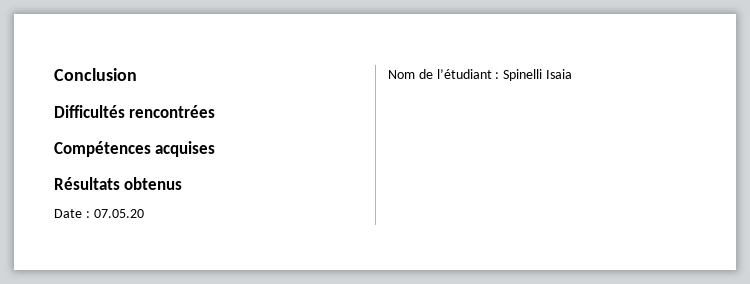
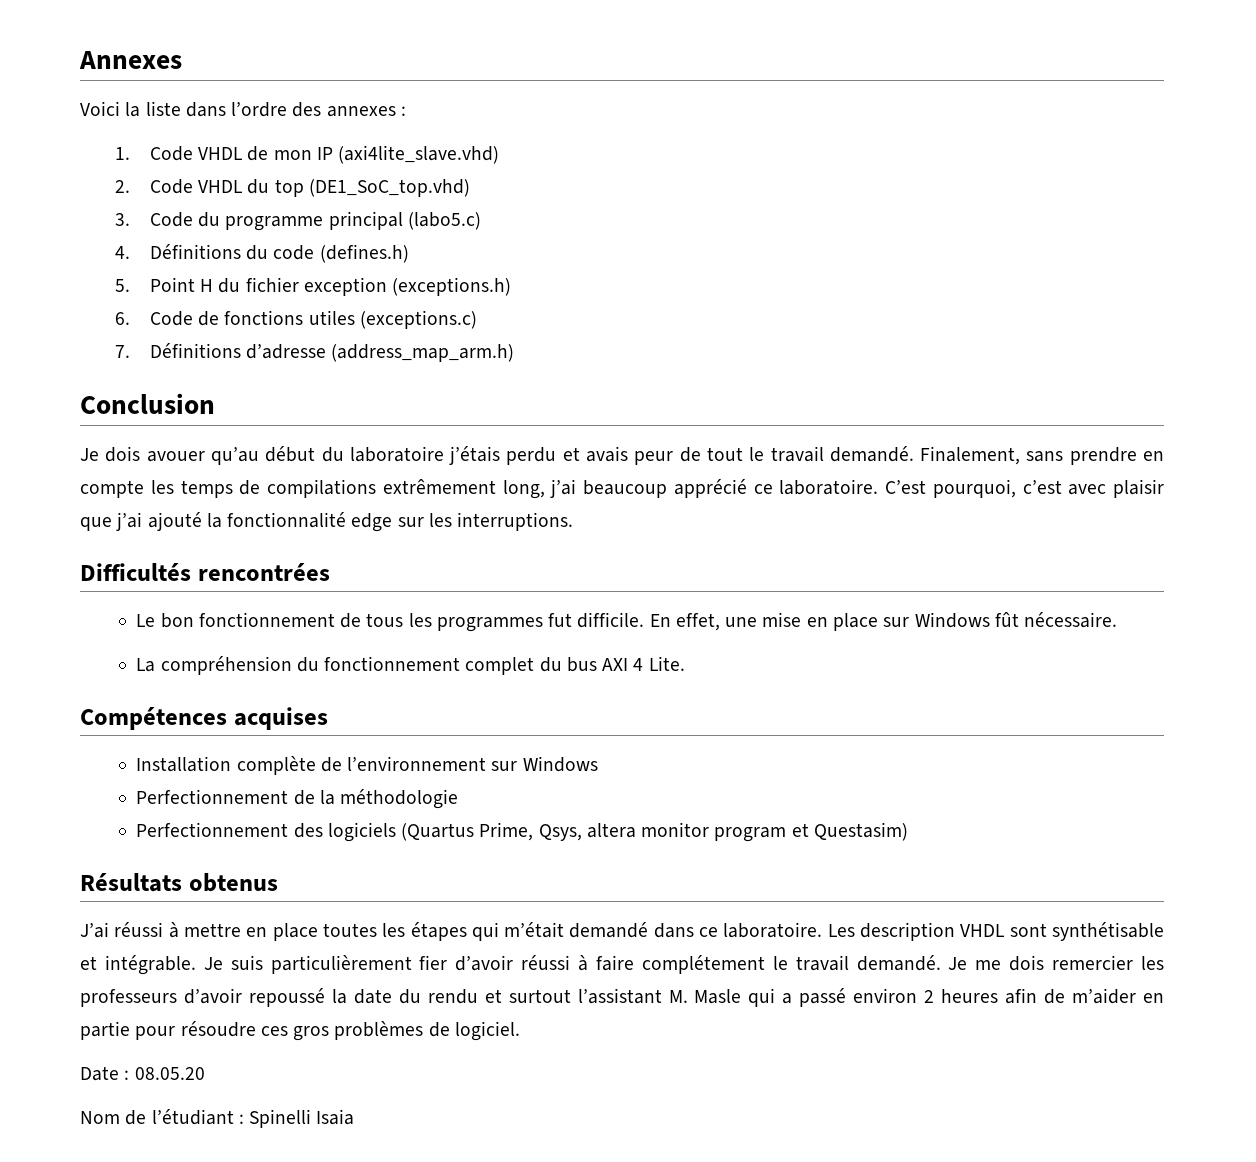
+ Annexes
+ Voici la liste dans l’ordre des annexes :
+ 1. Code VHDL de mon IP (axi4lite_slave.vhd)
+ 2. Code VHDL du top (DE1_SoC_top.vhd)
+ 3. Code du programme principal (labo5.c)
+ 4. Définitions du code (defines.h)
+ 5. Point H du fichier exception (exceptions.h)
+ 6. Code de fonctions utiles (exceptions.c)
+ 7. Définitions d’adresse (address_map_arm.h)
  Conclusion
+ Je dois avouer qu’au début du laboratoire j’étais perdu et avais peur de tout le travail demandé. Finalement, sans prendre en compte les temps de compilations extrêmement long, j’ai beaucoup apprécié ce laboratoire. C’est pourquoi, c’est avec plaisir que j’ai ajouté la fonctionnalité edge sur les interruptions.
  Difficultés rencontrées
+ Le bon fonctionnement de tous les programmes fut difficile. En effet, une mise en place sur Windows fût nécessaire.
+ La compréhension du fonctionnement complet du bus AXI 4 Lite.
  Compétences acquises
+ Installation complète de l’environnement sur Windows
+ Perfectionnement de la méthodologie
+ Perfectionnement des logiciels (Quartus Prime, Qsys, altera monitor program et Questasim)
  Résultats obtenus
+ J’ai réussi à mettre en place toutes les étapes qui m’était demandé dans ce laboratoire. Les description VHDL sont synthétisable et intégrable. Je suis particulièrement fier d’avoir réussi à faire complétement le travail demandé. Je me dois remercier les professeurs d’avoir repoussé la date du rendu et surtout l’assistant M. Masle qui a passé environ 2 heures afin de m’aider en partie pour résoudre ces gros problèmes de logiciel.
- Date : 07.05.20
+ Date : 08.05.20

